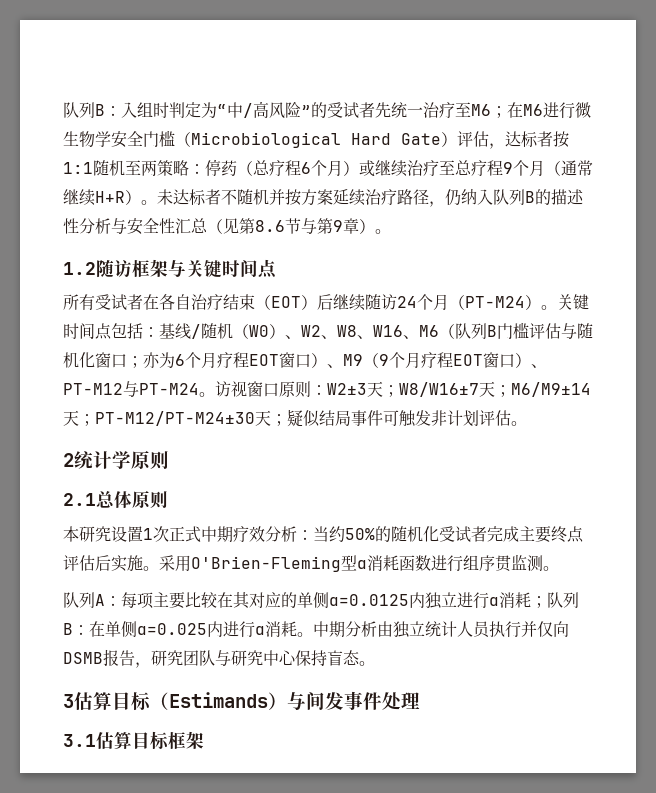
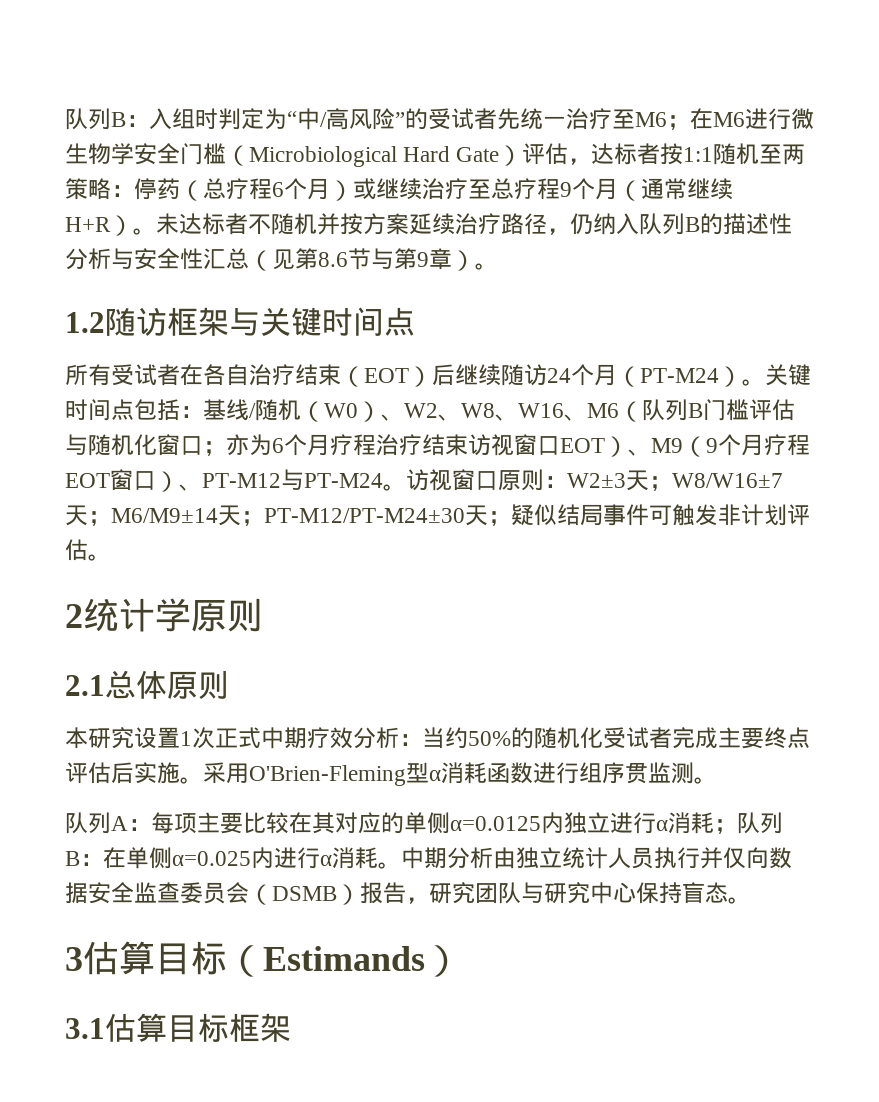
- 关键时间点包括：基线/随机（W0）、W2、W8、W16、M6（队列B门槛评估与随机化窗口；亦为6个月疗程EOT窗口）、M9（9个月疗程EOT窗口）、PT-M12与PT-M24。
+ 关键时间点包括：基线/随机（W0）、W2、W8、W16、M6（队列B门槛评估与随机化窗口；亦为6个月疗程治疗结束访视窗口EOT）、M9（9个月疗程EOT窗口）、PT-M12与PT-M24。
- 中期分析由独立统计人员执行并仅向DSMB报告，研究团队与研究中心保持盲态。
+ 中期分析由独立统计人员执行并仅向数据安全监查委员会（DSMB）报告，研究团队与研究中心保持盲态。
- 3估算目标（Estimands）与间发事件处理
+ 3估算目标（Estimands）

